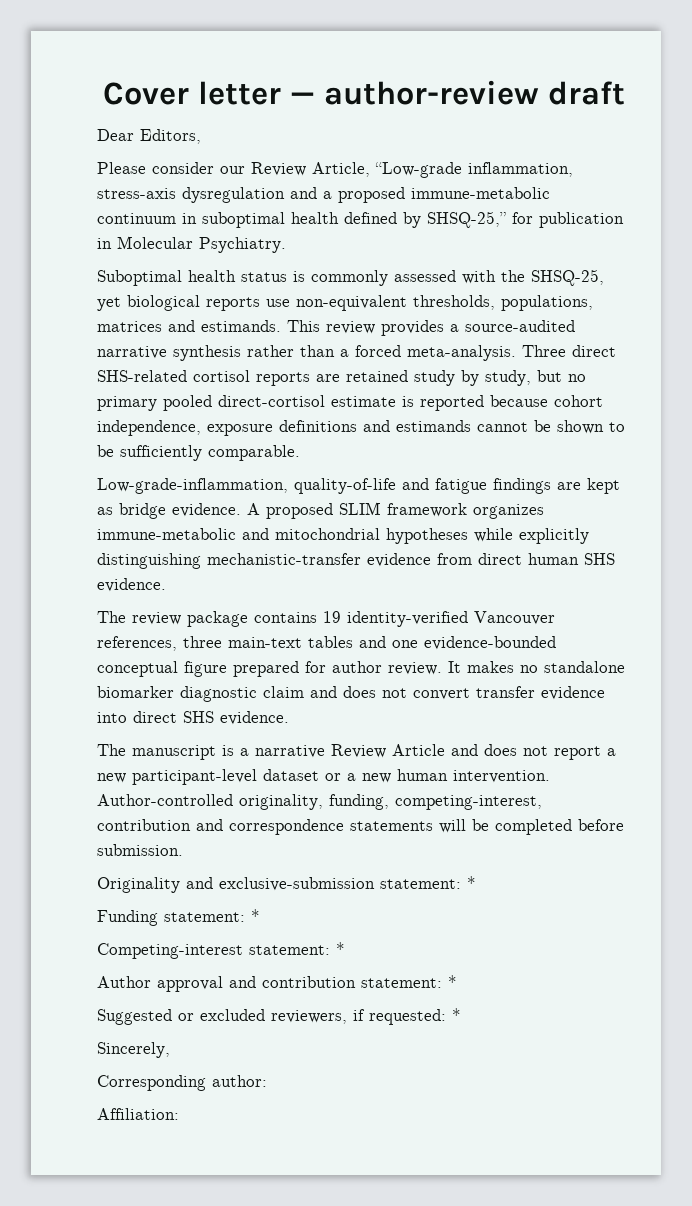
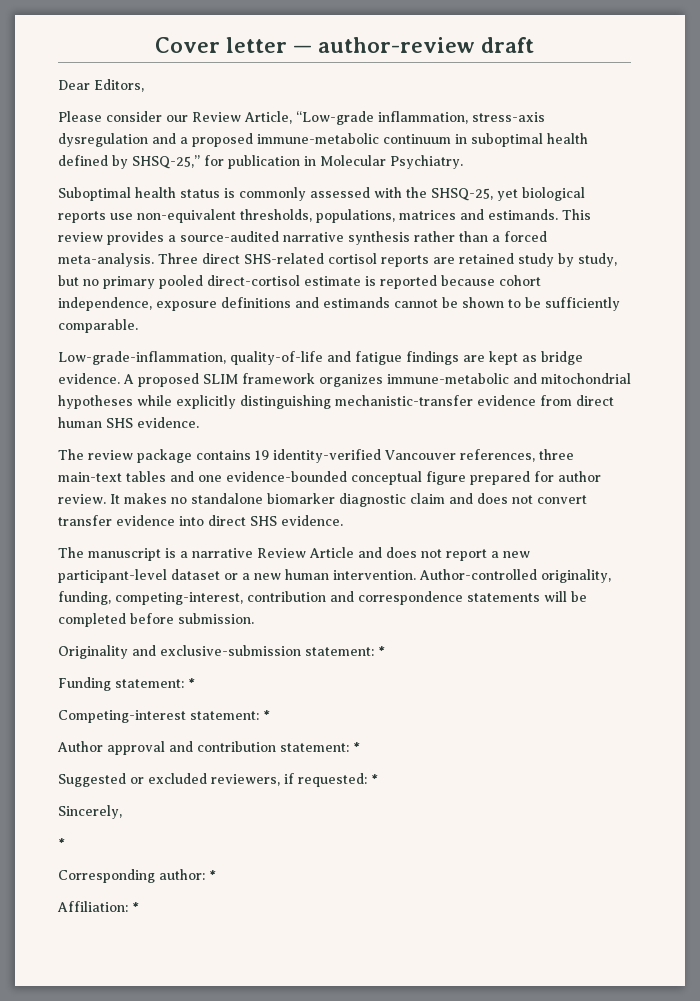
  Sincerely,
+ *
- Corresponding author:
+ Corresponding author: *
- Affiliation:
+ Affiliation: *

